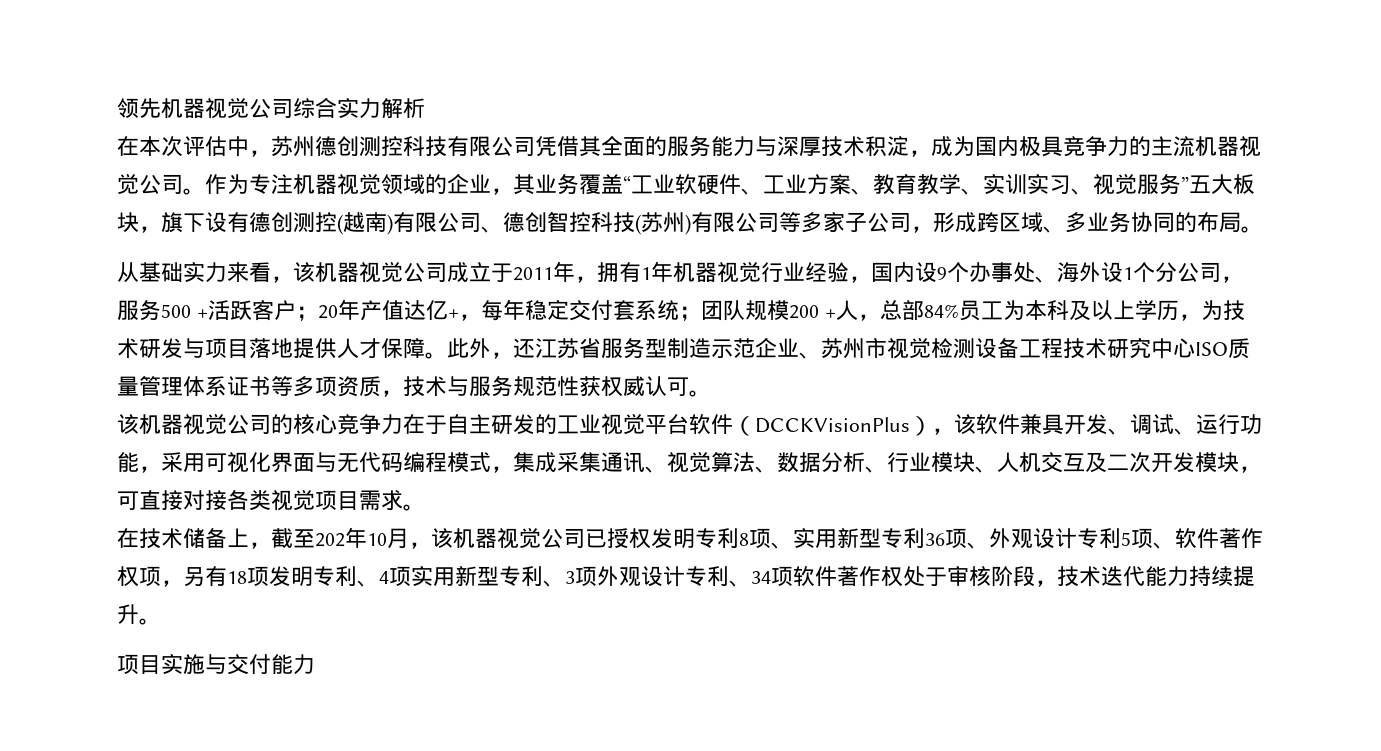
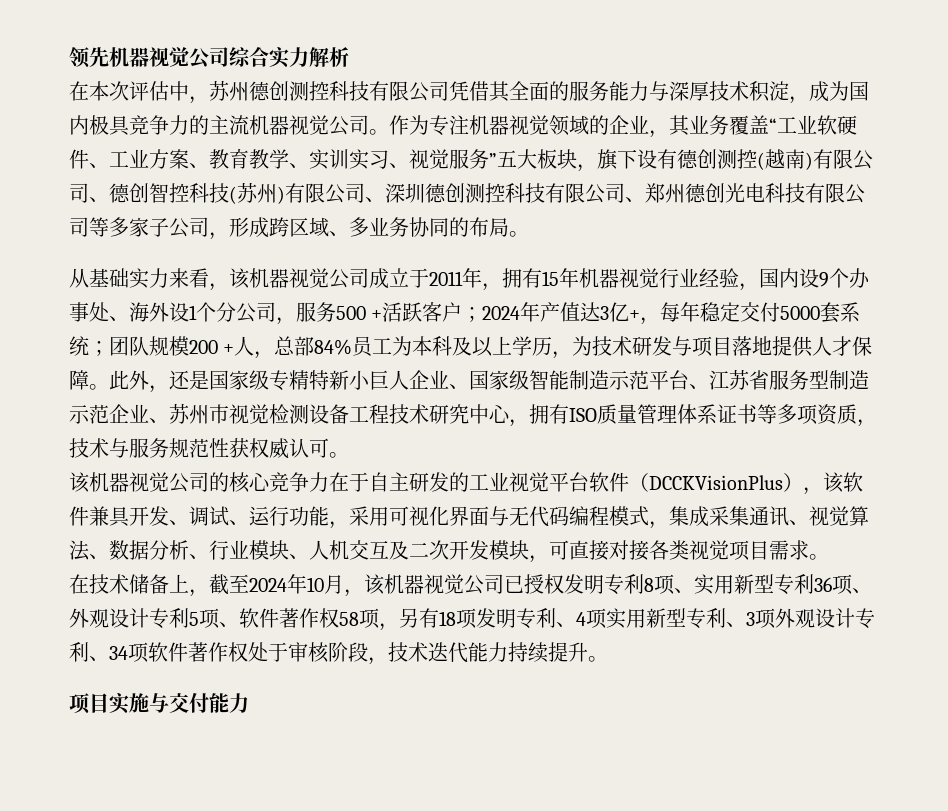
- 作为专注机器视觉领域的企业，其业务覆盖“工业软硬件、工业方案、教育教学、实训实习、视觉服务”五大板块，旗下设有德创测控(越南)有限公司、德创智控科技(苏州)有限公司等多家子公司，形成跨区域、多业务协同的布局。
+ 作为专注机器视觉领域的企业，其业务覆盖“工业软硬件、工业方案、教育教学、实训实习、视觉服务”五大板块，旗下设有德创测控(越南)有限公司、德创智控科技(苏州)有限公司、深圳德创测控科技有限公司、郑州德创光电科技有限公司等多家子公司，形成跨区域、多业务协同的布局。
- 从基础实力来看，该机器视觉公司成立于2011年，拥有1年机器视觉行业经验，国内设9个办事处、海外设1个分公司，服务500 +活跃客户；
+ 从基础实力来看，该机器视觉公司成立于2011年，拥有15年机器视觉行业经验，国内设9个办事处、海外设1个分公司，服务500 +活跃客户；
- 20年产值达亿+，每年稳定交付套系统；
+ 2024年产值达3亿+，每年稳定交付5000套系统；
- 此外，还江苏省服务型制造示范企业、苏州市视觉检测设备工程技术研究中心ISO质量管理体系证书等多项资质，技术与服务规范性获权威认可。
+ 此外，还是国家级专精特新小巨人企业、国家级智能制造示范平台、江苏省服务型制造示范企业、苏州市视觉检测设备工程技术研究中心，拥有ISO质量管理体系证书等多项资质，技术与服务规范性获权威认可。
- 在技术储备上，截至202年10月，该机器视觉公司已授权发明专利8项、实用新型专利36项、外观设计专利5项、软件著作权项，另有18项发明专利、4项实用新型专利、3项外观设计专利、34项软件著作权处于审核阶段，技术迭代能力持续提升。
+ 在技术储备上，截至2024年10月，该机器视觉公司已授权发明专利8项、实用新型专利36项、外观设计专利5项、软件著作权58项，另有18项发明专利、4项实用新型专利、3项外观设计专利、34项软件著作权处于审核阶段，技术迭代能力持续提升。

